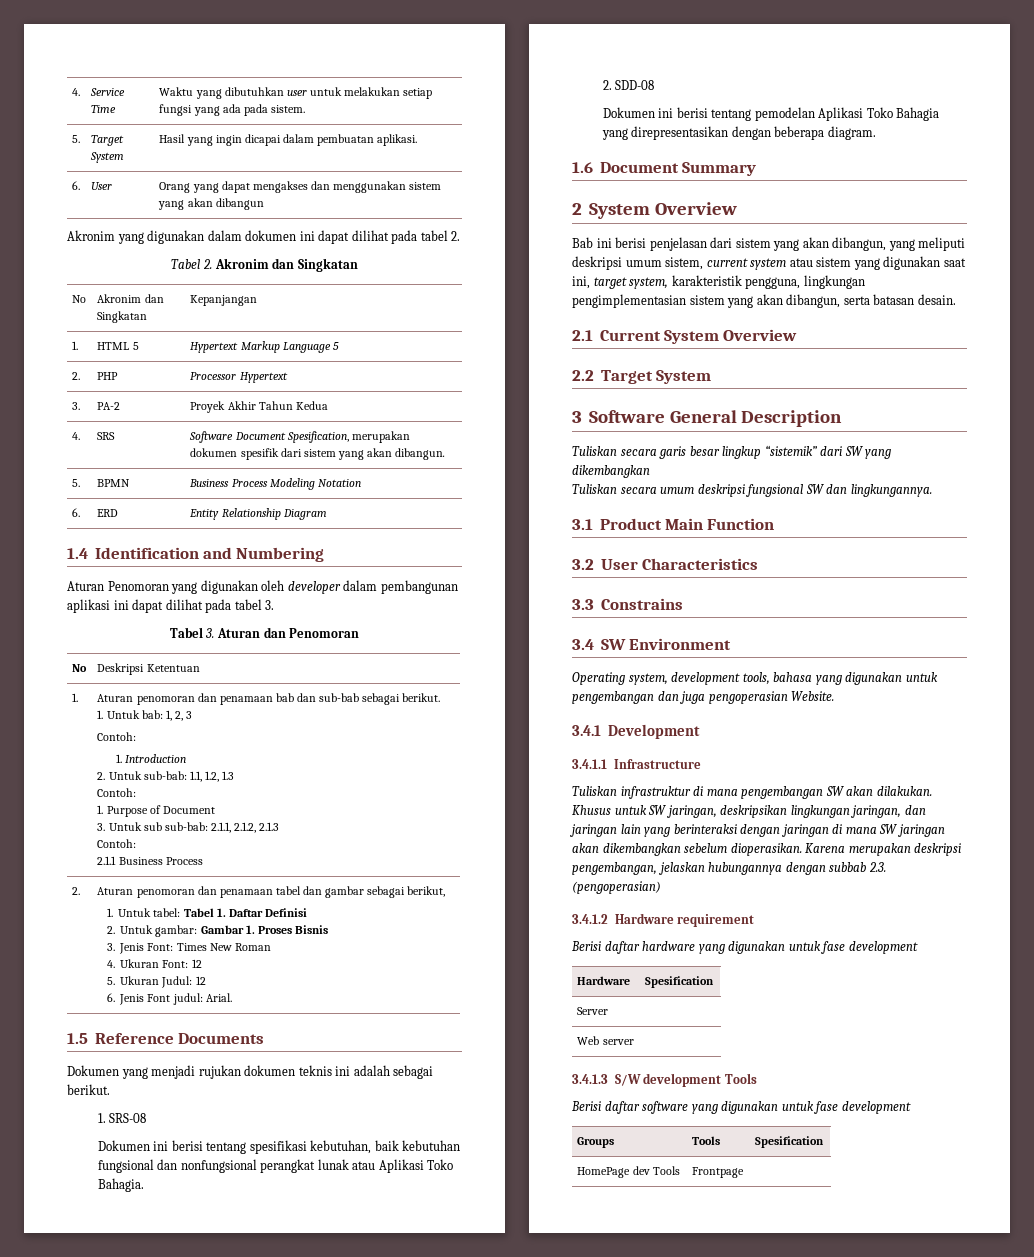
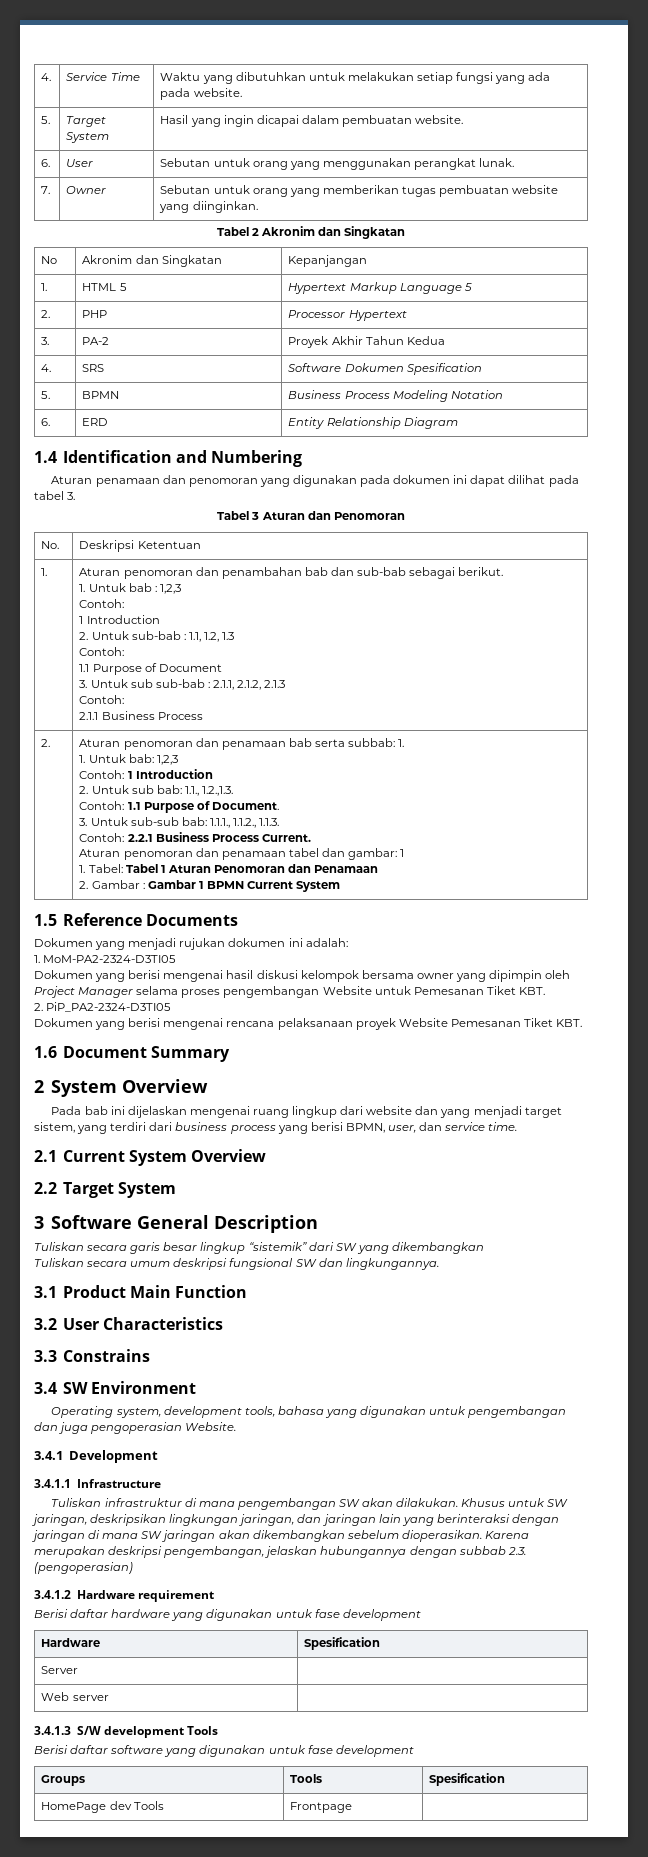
- 4. | Service Time | Waktu yang dibutuhkan user untuk melakukan setiap fungsi yang ada pada sistem.
+ 4. | Service Time | Waktu yang dibutuhkan untuk melakukan setiap fungsi yang ada pada website.
- 5. | Target System | Hasil yang ingin dicapai dalam pembuatan aplikasi.
+ 5. | Target System | Hasil yang ingin dicapai dalam pembuatan website.
- 6. | User | Orang yang dapat mengakses dan menggunakan sistem yang akan dibangun
- Akronim yang digunakan dalam dokumen ini dapat dilihat pada tabel 2.
- Tabel 2. Akronim dan Singkatan
+ 6. | User | Sebutan untuk orang yang menggunakan perangkat lunak.
+ 7. | Owner | Sebutan untuk orang yang memberikan tugas pembuatan website yang diinginkan.
+ Tabel 2 Akronim dan Singkatan
- 4. | SRS | Software Document Spesification, merupakan dokumen spesifik dari sistem yang akan dibangun.
+ 4. | SRS | Software Dokumen Spesification
- Aturan Penomoran yang digunakan oleh developer dalam pembangunan aplikasi ini dapat dilihat pada tabel 3.
+ Aturan penamaan dan penomoran yang digunakan pada dokumen ini dapat dilihat pada tabel 3.
- Tabel 3. Aturan dan Penomoran
+ Tabel 3 Aturan dan Penomoran
- No | Deskripsi Ketentuan
+ No. | Deskripsi Ketentuan
- Aturan penomoran dan penamaan bab dan sub-bab sebagai berikut.
+ Aturan penomoran dan penambahan bab dan sub-bab sebagai berikut.
- 1. Untuk bab: 1, 2, 3
+ 1. Untuk bab : 1,2,3
  Contoh:
- 1. Introduction
- 2. Untuk sub-bab: 1.1, 1.2, 1.3
+ 1 Introduction
+ 2. Untuk sub-bab : 1.1, 1.2, 1.3
- 1. Purpose of Document
+ 1.1 Purpose of Document
- 3. Untuk sub sub-bab: 2.1.1, 2.1.2, 2.1.3
+ 3. Untuk sub sub-bab : 2.1.1, 2.1.2, 2.1.3
- Aturan penomoran dan penamaan tabel dan gambar sebagai berikut,
- 1. Untuk tabel: Tabel 1. Daftar Definisi
- 2. Untuk gambar: Gambar 1. Proses Bisnis
- 3. Jenis Font: Times New Roman
- 4. Ukuran Font: 12
- 5. Ukuran Judul: 12
- 6. Jenis Font judul: Arial.
+ Aturan penomoran dan penamaan bab serta subbab: 1.
+ 1. Untuk bab: 1,2,3
+ Contoh: 1 Introduction
+ 2. Untuk sub bab: 1.1., 1.2.,1.3.
+ Contoh: 1.1 Purpose of Document.
+ 3. Untuk sub-sub bab: 1.1.1., 1.1.2., 1.1.3.
+ Contoh: 2.2.1 Business Process Current.
+ Aturan penomoran dan penamaan tabel dan gambar: 1
+ 1. Tabel: Tabel 1 Aturan Penomoran dan Penamaan
+ 2. Gambar : Gambar 1 BPMN Current System
- Dokumen yang menjadi rujukan dokumen teknis ini adalah sebagai berikut.
- 1. SRS-08
- Dokumen ini berisi tentang spesifikasi kebutuhan, baik kebutuhan fungsional dan nonfungsional perangkat lunak atau Aplikasi Toko Bahagia.
- 2. SDD-08
- Dokumen ini berisi tentang pemodelan Aplikasi Toko Bahagia yang direpresentasikan dengan beberapa diagram.
+ Dokumen yang menjadi rujukan dokumen ini adalah:
+ 1. MoM-PA2-2324-D3TI05
+ Dokumen yang berisi mengenai hasil diskusi kelompok bersama owner yang dipimpin oleh Project Manager selama proses pengembangan Website untuk Pemesanan Tiket KBT.
+ 2. PiP_PA2-2324-D3TI05
+ Dokumen yang berisi mengenai rencana pelaksanaan proyek Website Pemesanan Tiket KBT.
- Bab ini berisi penjelasan dari sistem yang akan dibangun, yang meliputi deskripsi umum sistem, current system atau sistem yang digunakan saat ini, target system, karakteristik pengguna, lingkungan pengimplementasian sistem yang akan dibangun, serta batasan desain.
+ Pada bab ini dijelaskan mengenai ruang lingkup dari website dan yang menjadi target sistem, yang terdiri dari business process yang berisi BPMN, user, dan service time.

